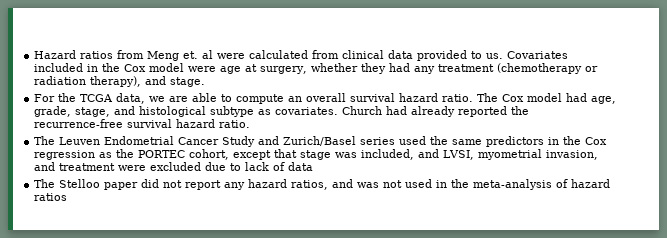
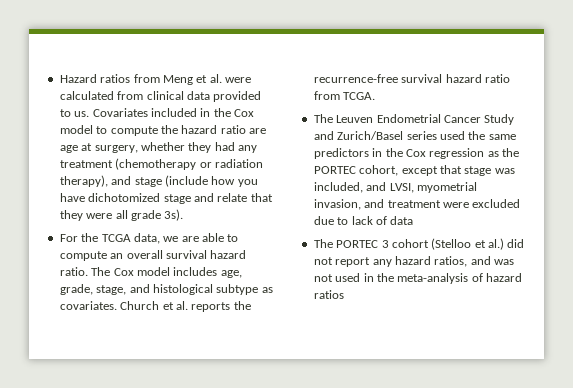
- Hazard ratios from Meng et. al were calculated from clinical data provided to us.
+ Hazard ratios from Meng et al. were calculated from clinical data provided to us.
- Covariates included in the Cox model were age at surgery, whether they had any treatment (chemotherapy or radiation therapy), and stage.
+ Covariates included in the Cox model to compute the hazard ratio are age at surgery, whether they had any treatment (chemotherapy or radiation therapy), and stage (include how you have dichotomized stage and relate that they were all grade 3s).
- The Cox model had age, grade, stage, and histological subtype as covariates.
+ The Cox model includes age, grade, stage, and histological subtype as covariates.
- Church had already reported the recurrence-free survival hazard ratio.
+ Church et al. reports the recurrence-free survival hazard ratio from TCGA.
- The Stelloo paper did not report any hazard ratios, and was not used in the meta-analysis of hazard ratios
+ The PORTEC 3 cohort (Stelloo et al.) did not report any hazard ratios, and was not used in the meta-analysis of hazard ratios

